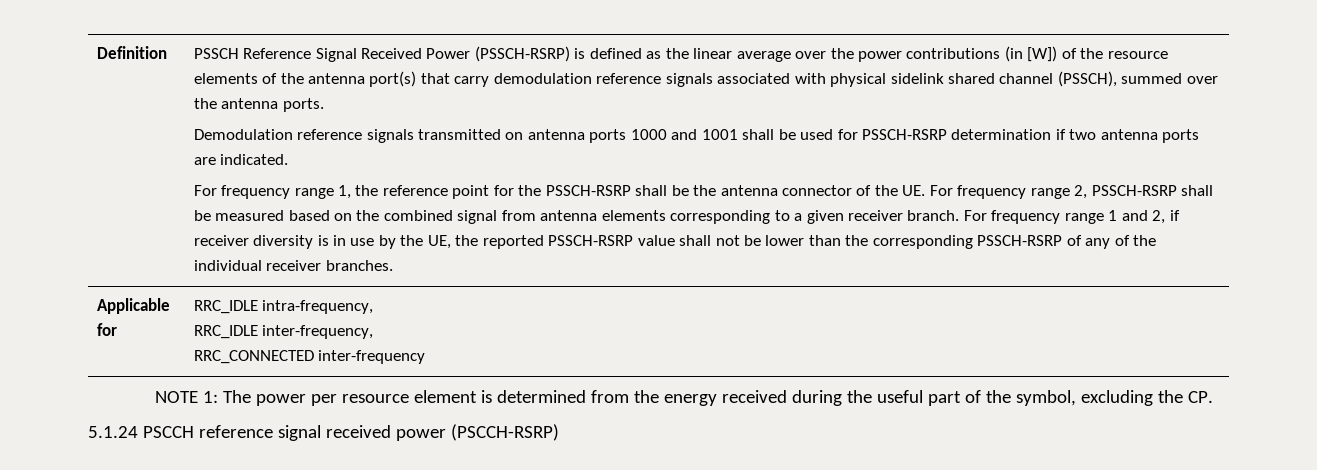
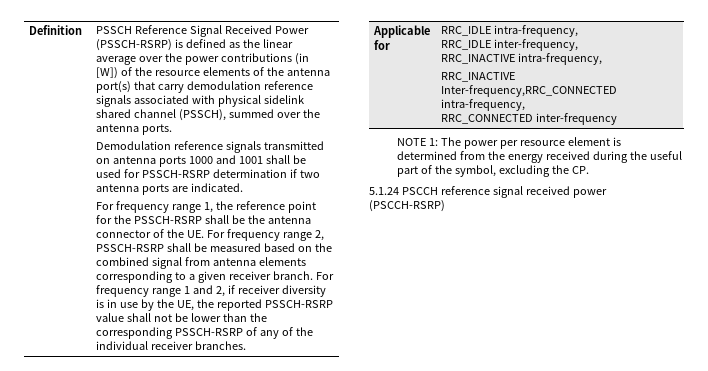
  Applicable for | RRC_IDLE intra-frequency,
  RRC_IDLE inter-frequency,
+ RRC_INACTIVE intra-frequency,
+ RRC_INACTIVE Inter-frequency,RRC_CONNECTED intra-frequency,

